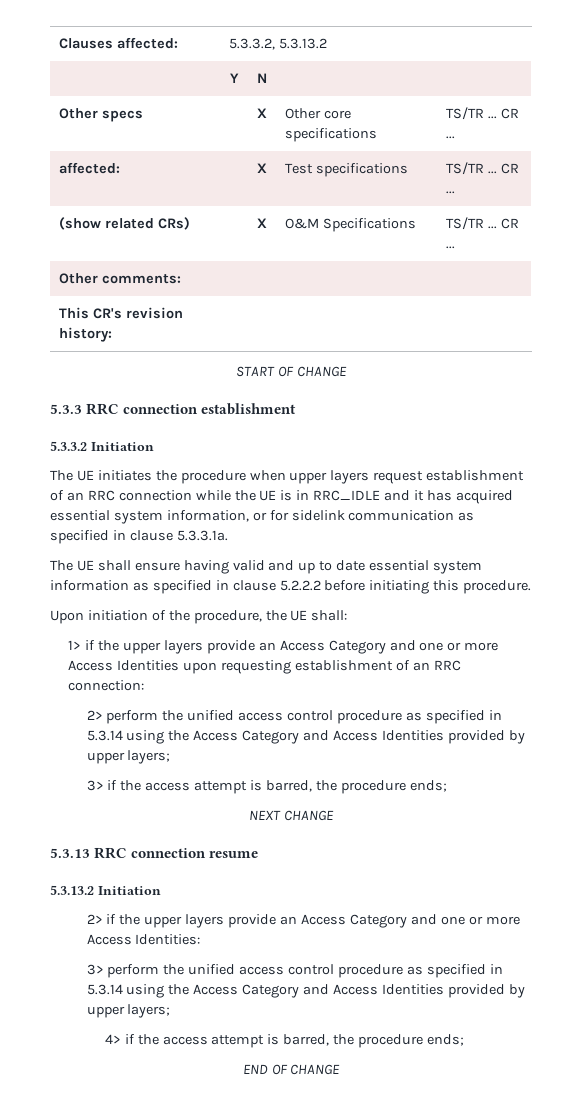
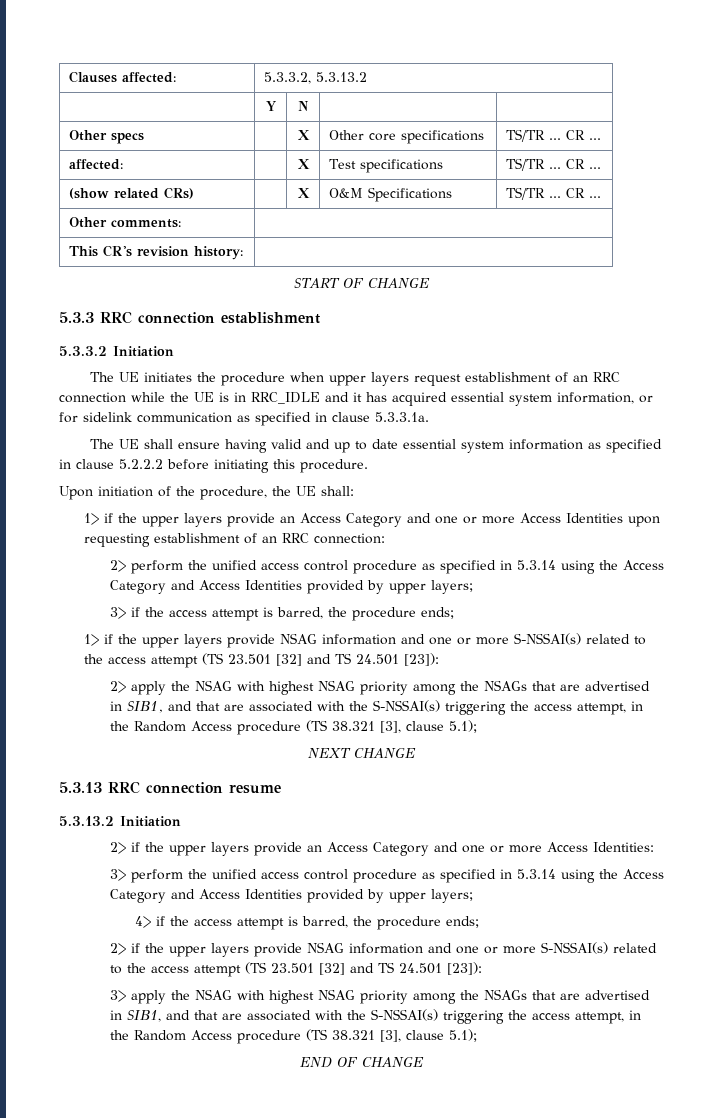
+ 1> if the upper layers provide NSAG information and one or more S-NSSAI(s) related to the access attempt (TS 23.501 [32] and TS 24.501 [23]):
+ 2> apply the NSAG with highest NSAG priority among the NSAGs that are advertised in SIB1, and that are associated with the S-NSSAI(s) triggering the access attempt, in the Random Access procedure (TS 38.321 [3], clause 5.1);
+ 2> if the upper layers provide NSAG information and one or more S-NSSAI(s) related to the access attempt (TS 23.501 [32] and TS 24.501 [23]):
+ 3> apply the NSAG with highest NSAG priority among the NSAGs that are advertised in SIB1, and that are associated with the S-NSSAI(s) triggering the access attempt, in the Random Access procedure (TS 38.321 [3], clause 5.1);

